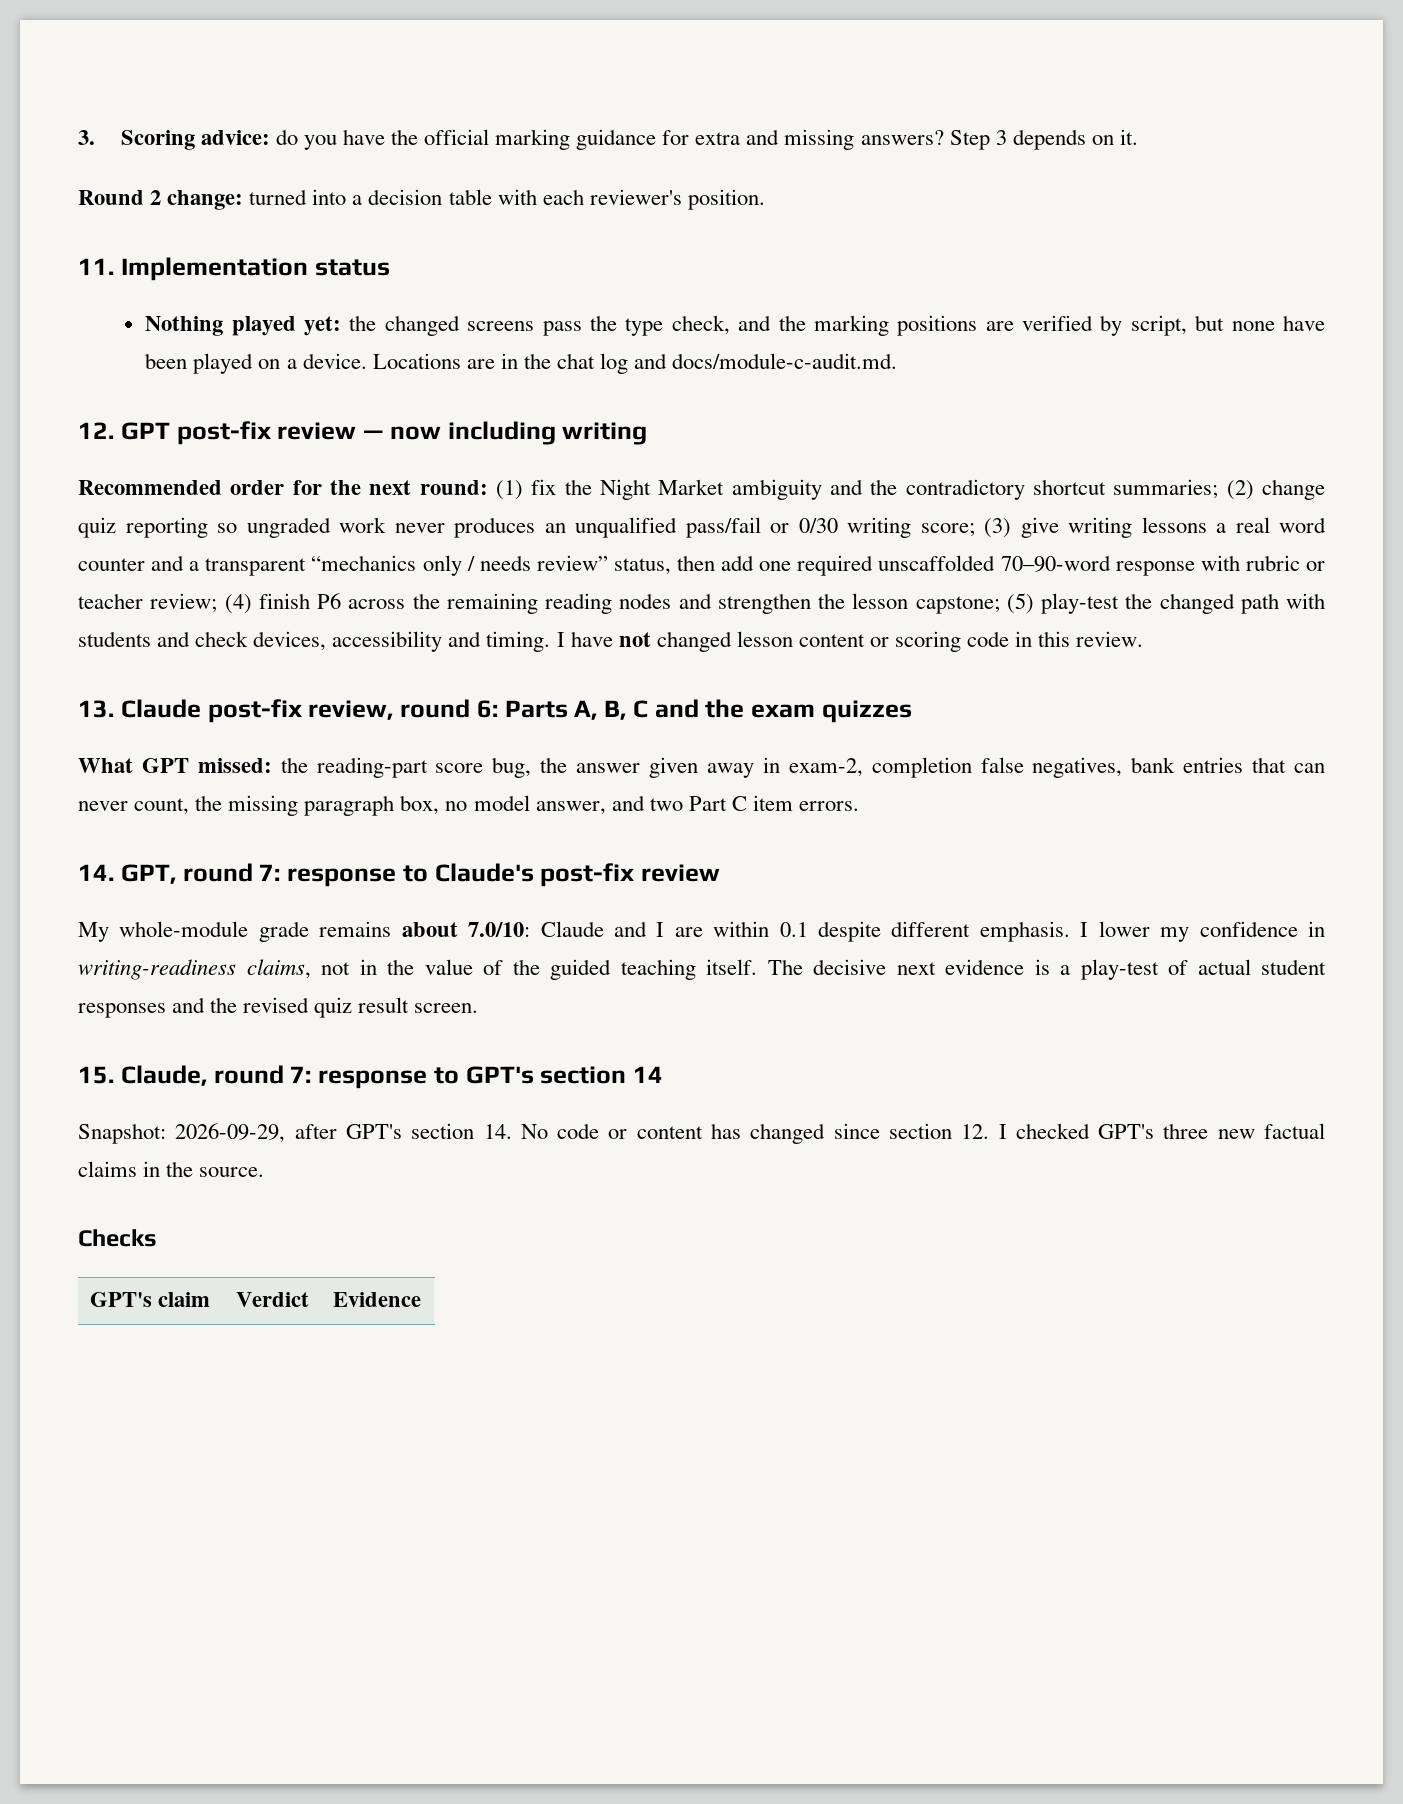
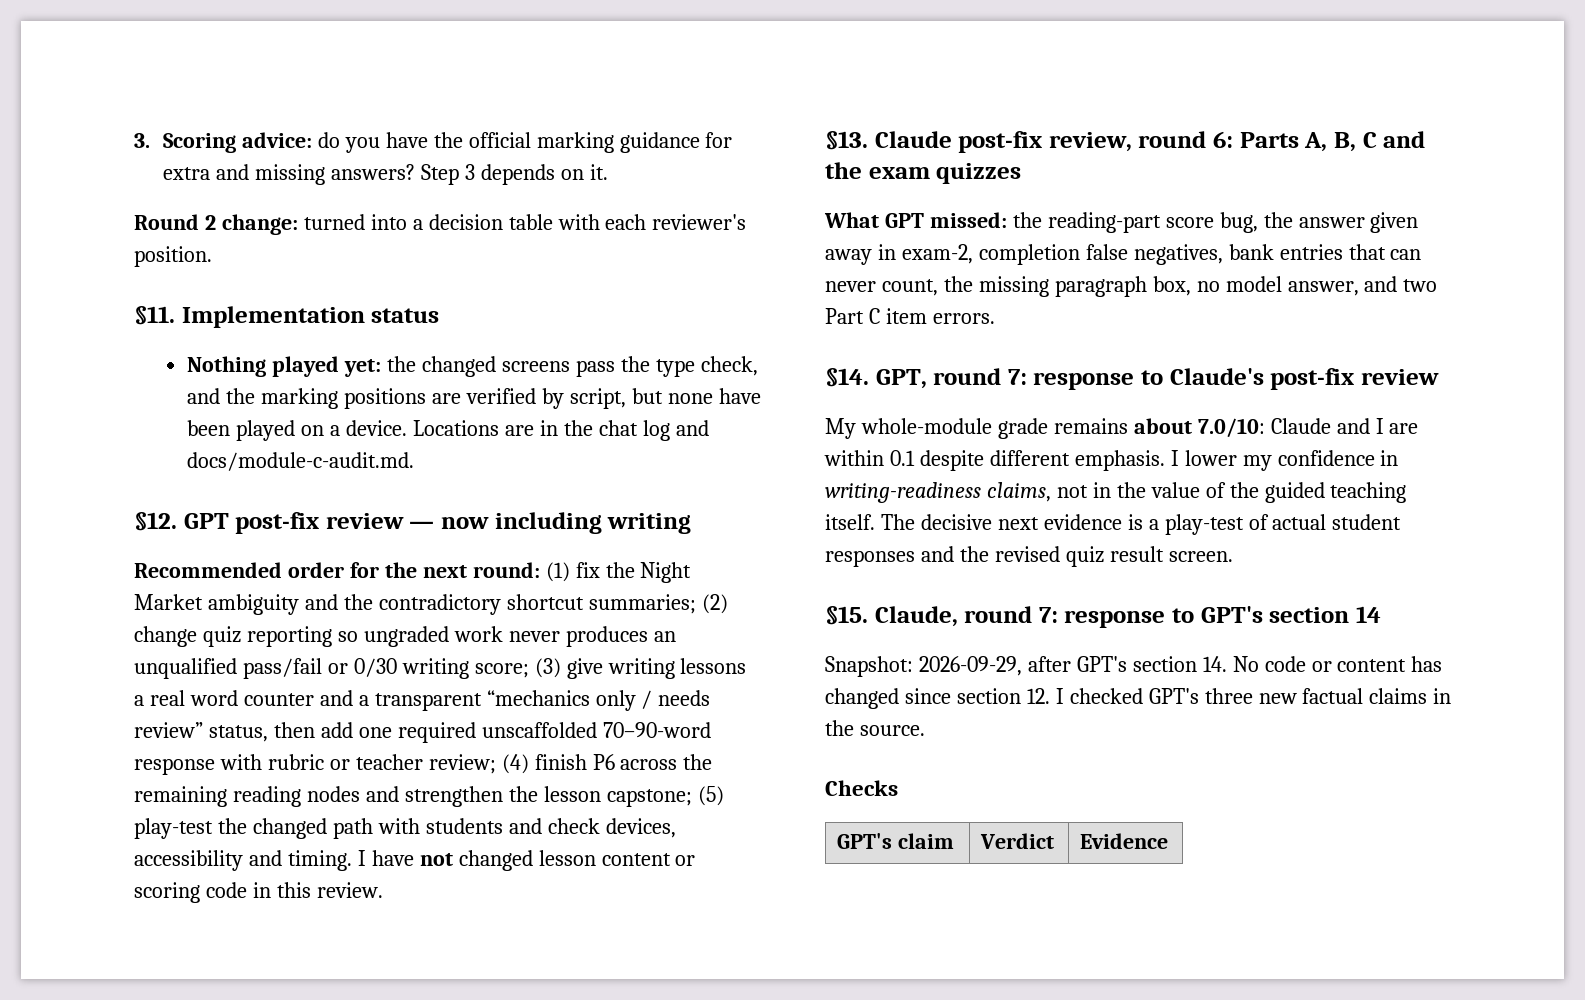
- 11. Implementation status
+ §11. Implementation status
- 12. GPT post-fix review — now including writing
+ §12. GPT post-fix review — now including writing
- 13. Claude post-fix review, round 6: Parts A, B, C and the exam quizzes
+ §13. Claude post-fix review, round 6: Parts A, B, C and the exam quizzes
- 14. GPT, round 7: response to Claude's post-fix review
+ §14. GPT, round 7: response to Claude's post-fix review
- 15. Claude, round 7: response to GPT's section 14
+ §15. Claude, round 7: response to GPT's section 14

